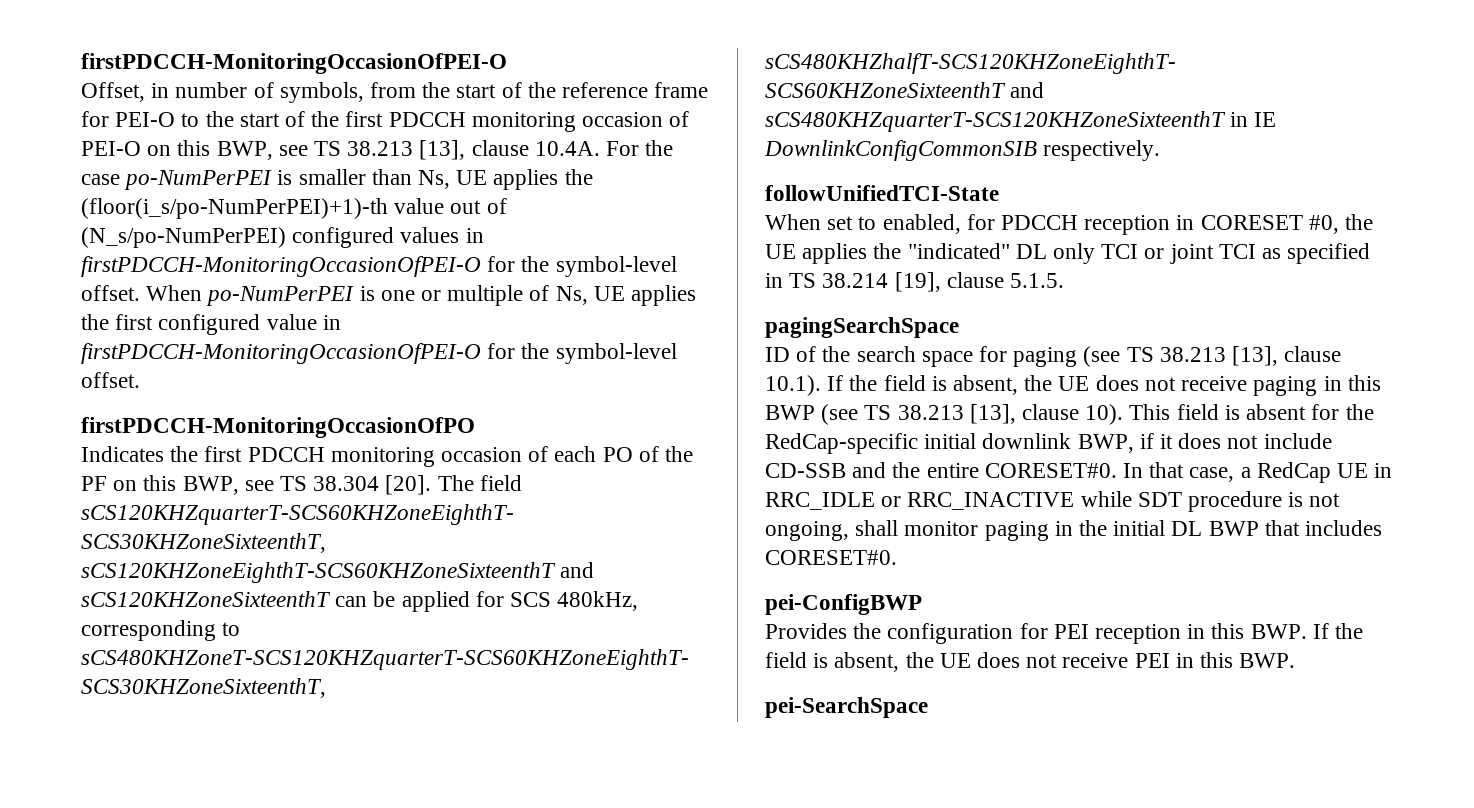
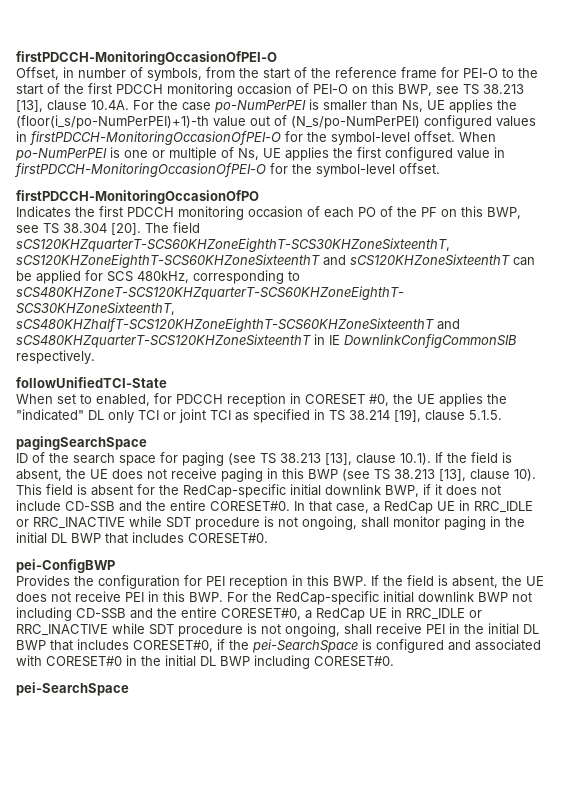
- Provides the configuration for PEI reception in this BWP. If the field is absent, the UE does not receive PEI in this BWP.
+ Provides the configuration for PEI reception in this BWP. If the field is absent, the UE does not receive PEI in this BWP. For the RedCap-specific initial downlink BWP not including CD-SSB and the entire CORESET#0, a RedCap UE in RRC_IDLE or RRC_INACTIVE while SDT procedure is not ongoing, shall receive PEI in the initial DL BWP that includes CORESET#0, if the pei-SearchSpace is configured and associated with CORESET#0 in the initial DL BWP including CORESET#0.

